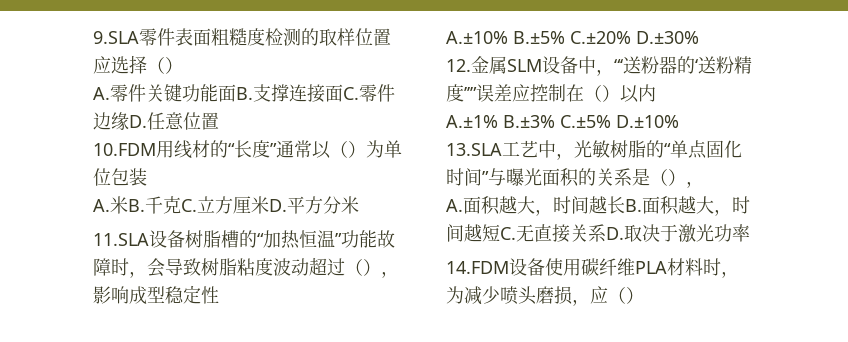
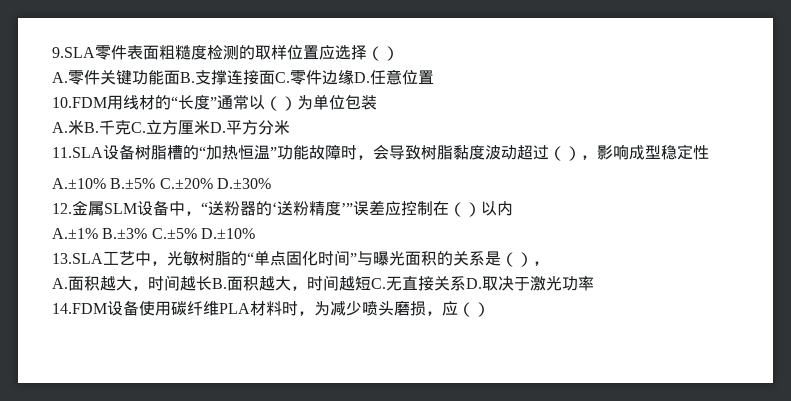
- 11.SLA设备树脂槽的“加热恒温”功能故障时，会导致树脂粘度波动超过（），影响成型稳定性
+ 11.SLA设备树脂槽的“加热恒温”功能故障时，会导致树脂黏度波动超过（），影响成型稳定性
- 12.金属SLM设备中，“‘送粉器的‘送粉精度’’”误差应控制在（）以内
+ 12.金属SLM设备中，“送粉器的‘送粉精度’”误差应控制在（）以内

